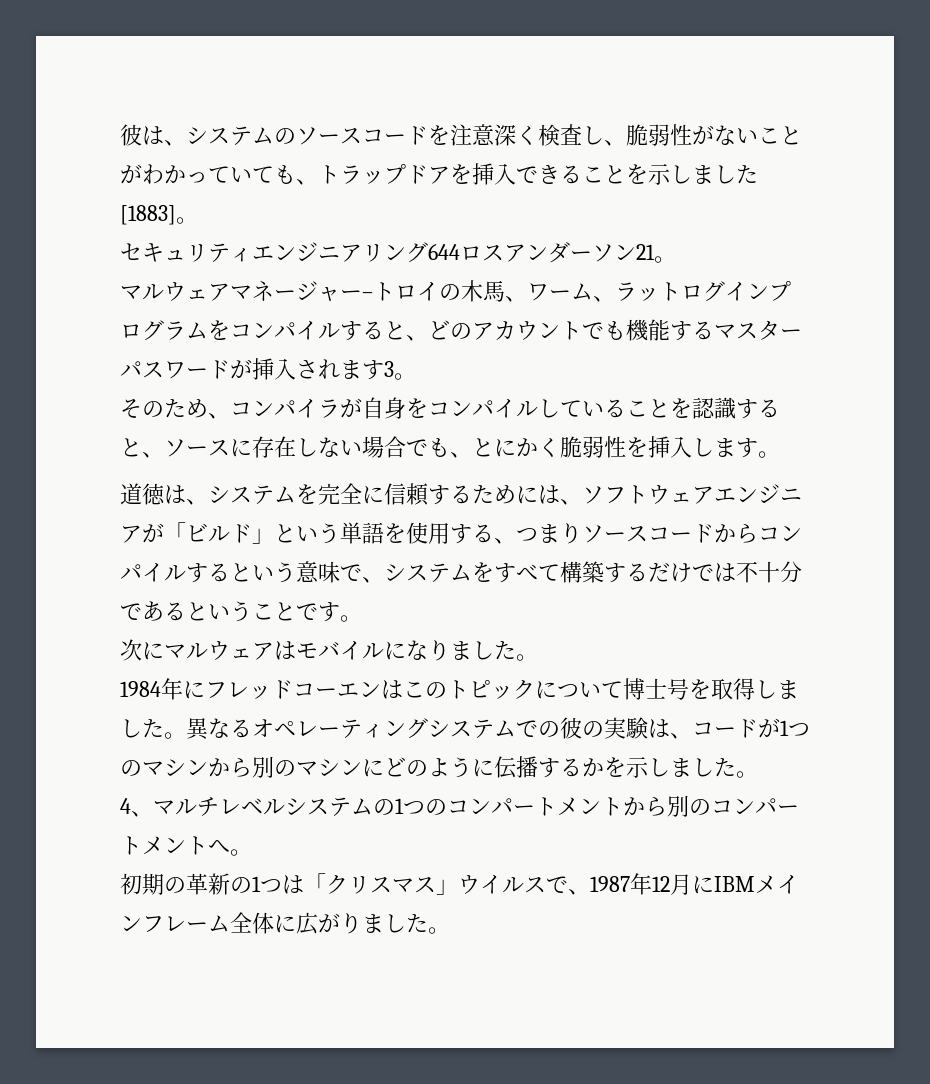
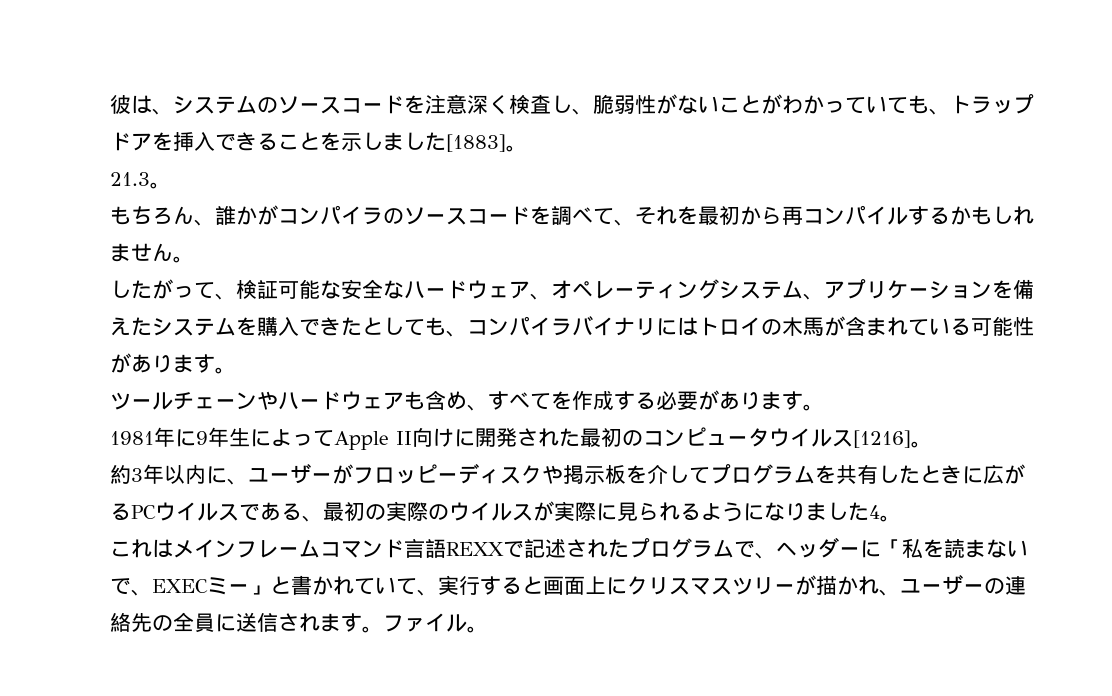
- セキュリティエンジニアリング644ロスアンダーソン21。
- マルウェアマネージャー–トロイの木馬、ワーム、ラットログインプログラムをコンパイルすると、どのアカウントでも機能するマスターパスワードが挿入されます3。
- そのため、コンパイラが自身をコンパイルしていることを認識すると、ソースに存在しない場合でも、とにかく脆弱性を挿入します。
- 道徳は、システムを完全に信頼するためには、ソフトウェアエンジニアが「ビルド」という単語を使用する、つまりソースコードからコンパイルするという意味で、システムをすべて構築するだけでは不十分であるということです。
- 次にマルウェアはモバイルになりました。
- 1984年にフレッドコーエンはこのトピックについて博士号を取得しました。異なるオペレーティングシステムでの彼の実験は、コードが1つのマシンから別のマシンにどのように伝播するかを示しました。
- 4、マルチレベルシステムの1つのコンパートメントから別のコンパートメントへ。
- 初期の革新の1つは「クリスマス」ウイルスで、1987年12月にIBMメインフレーム全体に広がりました。
+ 21.3。
+ もちろん、誰かがコンパイラのソースコードを調べて、それを最初から再コンパイルするかもしれません。
+ したがって、検証可能な安全なハードウェア、オペレーティングシステム、アプリケーションを備えたシステムを購入できたとしても、コンパイラバイナリにはトロイの木馬が含まれている可能性があります。
+ ツールチェーンやハードウェアも含め、すべてを作成する必要があります。
+ 1981年に9年生によってApple II向けに開発された最初のコンピュータウイルス[1216]。
+ 約3年以内に、ユーザーがフロッピーディスクや掲示板を介してプログラムを共有したときに広がるPCウイルスである、最初の実際のウイルスが実際に見られるようになりました4。
+ これはメインフレームコマンド言語REXXで記述されたプログラムで、ヘッダーに「私を読まないで、EXECミー」と書かれていて、実行すると画面上にクリスマスツリーが描かれ、ユーザーの連絡先の全員に送信されます。ファイル。

